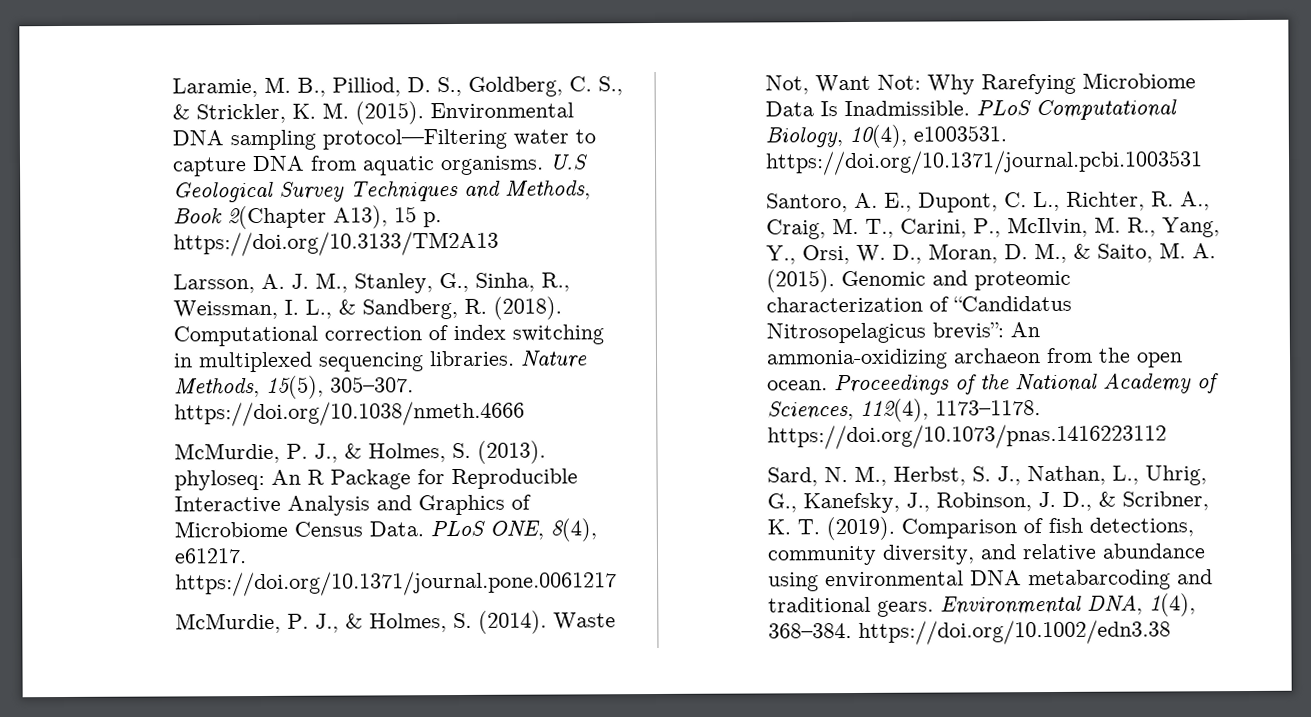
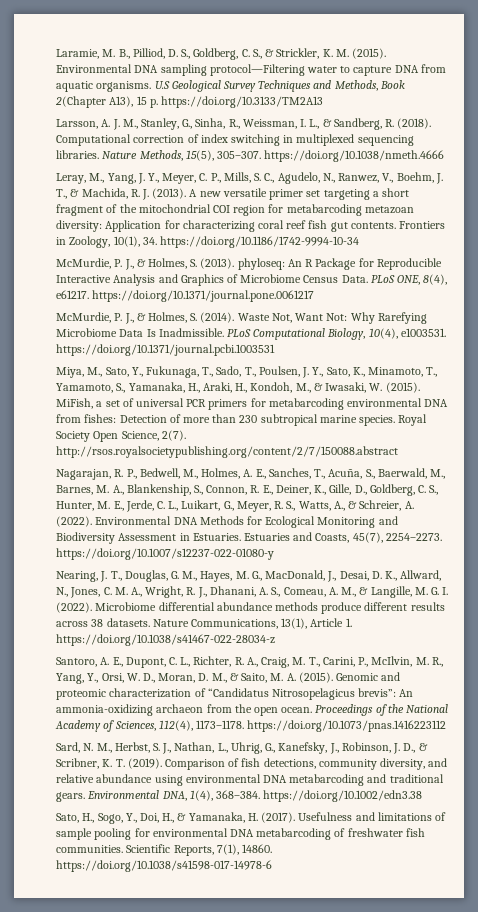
+ Leray, M., Yang, J. Y., Meyer, C. P., Mills, S. C., Agudelo, N., Ranwez, V., Boehm, J. T., & Machida, R. J. (2013). A new versatile primer set targeting a short fragment of the mitochondrial COI region for metabarcoding metazoan diversity: Application for characterizing coral reef fish gut contents. Frontiers in Zoology, 10(1), 34. https://doi.org/10.1186/1742-9994-10-34
+ Miya, M., Sato, Y., Fukunaga, T., Sado, T., Poulsen, J. Y., Sato, K., Minamoto, T., Yamamoto, S., Yamanaka, H., Araki, H., Kondoh, M., & Iwasaki, W. (2015). MiFish, a set of universal PCR primers for metabarcoding environmental DNA from fishes: Detection of more than 230 subtropical marine species. Royal Society Open Science, 2(7). http://rsos.royalsocietypublishing.org/content/2/7/150088.abstract
+ Nagarajan, R. P., Bedwell, M., Holmes, A. E., Sanches, T., Acuña, S., Baerwald, M., Barnes, M. A., Blankenship, S., Connon, R. E., Deiner, K., Gille, D., Goldberg, C. S., Hunter, M. E., Jerde, C. L., Luikart, G., Meyer, R. S., Watts, A., & Schreier, A. (2022). Environmental DNA Methods for Ecological Monitoring and Biodiversity Assessment in Estuaries. Estuaries and Coasts, 45(7), 2254–2273. https://doi.org/10.1007/s12237-022-01080-y
+ Nearing, J. T., Douglas, G. M., Hayes, M. G., MacDonald, J., Desai, D. K., Allward, N., Jones, C. M. A., Wright, R. J., Dhanani, A. S., Comeau, A. M., & Langille, M. G. I. (2022). Microbiome differential abundance methods produce different results across 38 datasets. Nature Communications, 13(1), Article 1. https://doi.org/10.1038/s41467-022-28034-z
+ Sato, H., Sogo, Y., Doi, H., & Yamanaka, H. (2017). Usefulness and limitations of sample pooling for environmental DNA metabarcoding of freshwater fish communities. Scientific Reports, 7(1), 14860. https://doi.org/10.1038/s41598-017-14978-6

